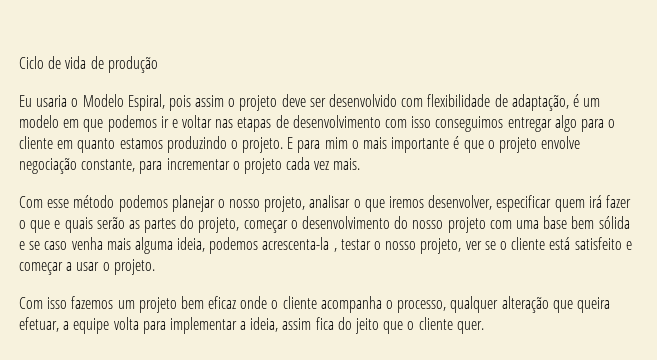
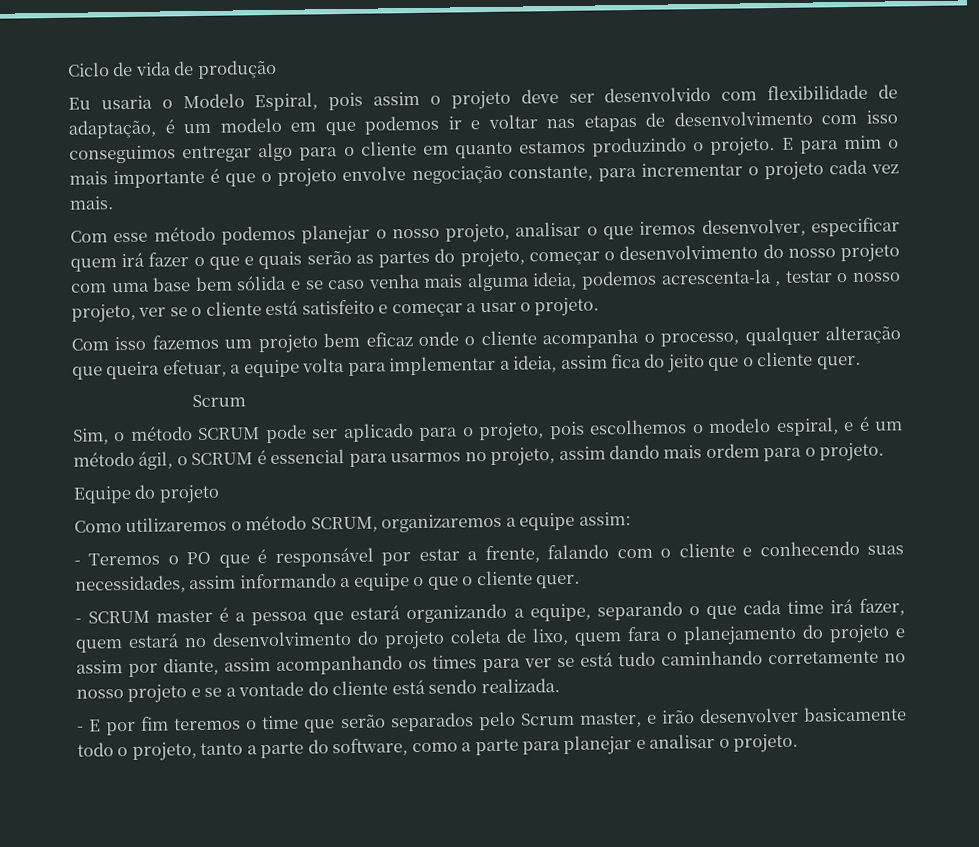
  Com isso fazemos um projeto bem eficaz onde o cliente acompanha o processo, qualquer alteração que queira efetuar, a equipe volta para implementar a ideia, assim fica do jeito que o cliente quer.
+ Scrum
+ Sim, o método SCRUM pode ser aplicado para o projeto, pois escolhemos o modelo espiral, e é um método ágil, o SCRUM é essencial para usarmos no projeto, assim dando mais ordem para o projeto.
+ Equipe do projeto
+ Como utilizaremos o método SCRUM, organizaremos a equipe assim:
+ - Teremos o PO que é responsável por estar a frente, falando com o cliente e conhecendo suas necessidades, assim informando a equipe o que o cliente quer.
+ - SCRUM master é a pessoa que estará organizando a equipe, separando o que cada time irá fazer, quem estará no desenvolvimento do projeto coleta de lixo, quem fara o planejamento do projeto e assim por diante, assim acompanhando os times para ver se está tudo caminhando corretamente no nosso projeto e se a vontade do cliente está sendo realizada.
+ - E por fim teremos o time que serão separados pelo Scrum master, e irão desenvolver basicamente todo o projeto, tanto a parte do software, como a parte para planejar e analisar o projeto.

